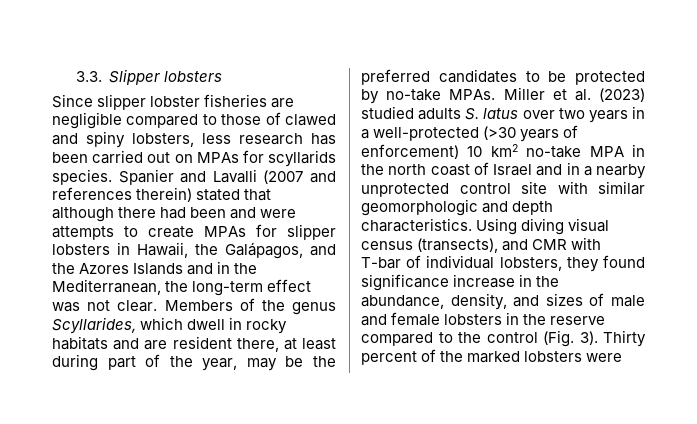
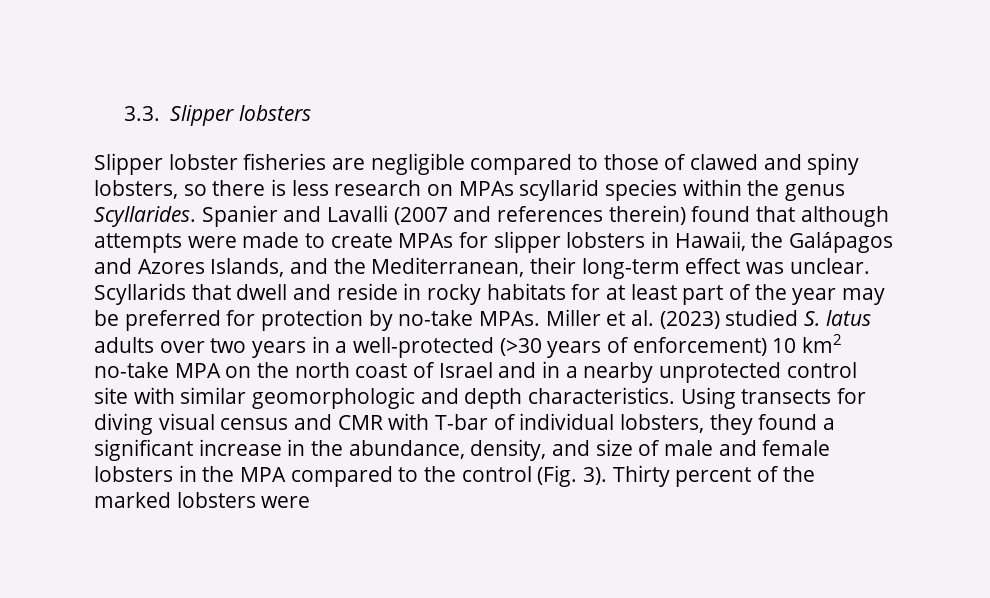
- Since slipper lobster fisheries are negligible compared to those of clawed and spiny lobsters, less research has been carried out on MPAs for scyllarids species.
+ Slipper lobster fisheries are negligible compared to those of clawed and spiny lobsters, so there is less research on MPAs scyllarid species within the genus Scyllarides.
- Spanier and Lavalli (2007 and references therein) stated that although there had been and were attempts to create MPAs for slipper lobsters in Hawaii, the Galápagos, and the Azores Islands and in the Mediterranean, the long-term effect was not clear. Members of the genus Scyllarides, which dwell in rocky habitats and are resident there, at least during part of the year, may be the preferred candidates to be protected by no-take MPAs.
+ Spanier and Lavalli (2007 and references therein) found that although attempts were made to create MPAs for slipper lobsters in Hawaii, the Galápagos and Azores Islands, and the Mediterranean, their long-term effect was unclear. Scyllarids that dwell and reside in rocky habitats for at least part of the year may be preferred for protection by no-take MPAs.
- Miller et al. (2023) studied adults S. latus over two years in a well-protected (>30 years of enforcement) 10 km2 no-take MPA in the north coast of Israel and in a nearby unprotected control site with similar geomorphologic and depth characteristics.
+ Miller et al. (2023) studied S. latus adults over two years in a well-protected (>30 years of enforcement) 10 km2 no-take MPA on the north coast of Israel and in a nearby unprotected control site with similar geomorphologic and depth characteristics.
- Using diving visual census (transects), and CMR with T-bar of individual lobsters, they found significance increase in the abundance, density, and sizes of male and female lobsters in the reserve compared to the control (Fig. 3).
+ Using transects for diving visual census and CMR with T-bar of individual lobsters, they found a significant increase in the abundance, density, and size of male and female lobsters in the MPA compared to the control (Fig. 3).

